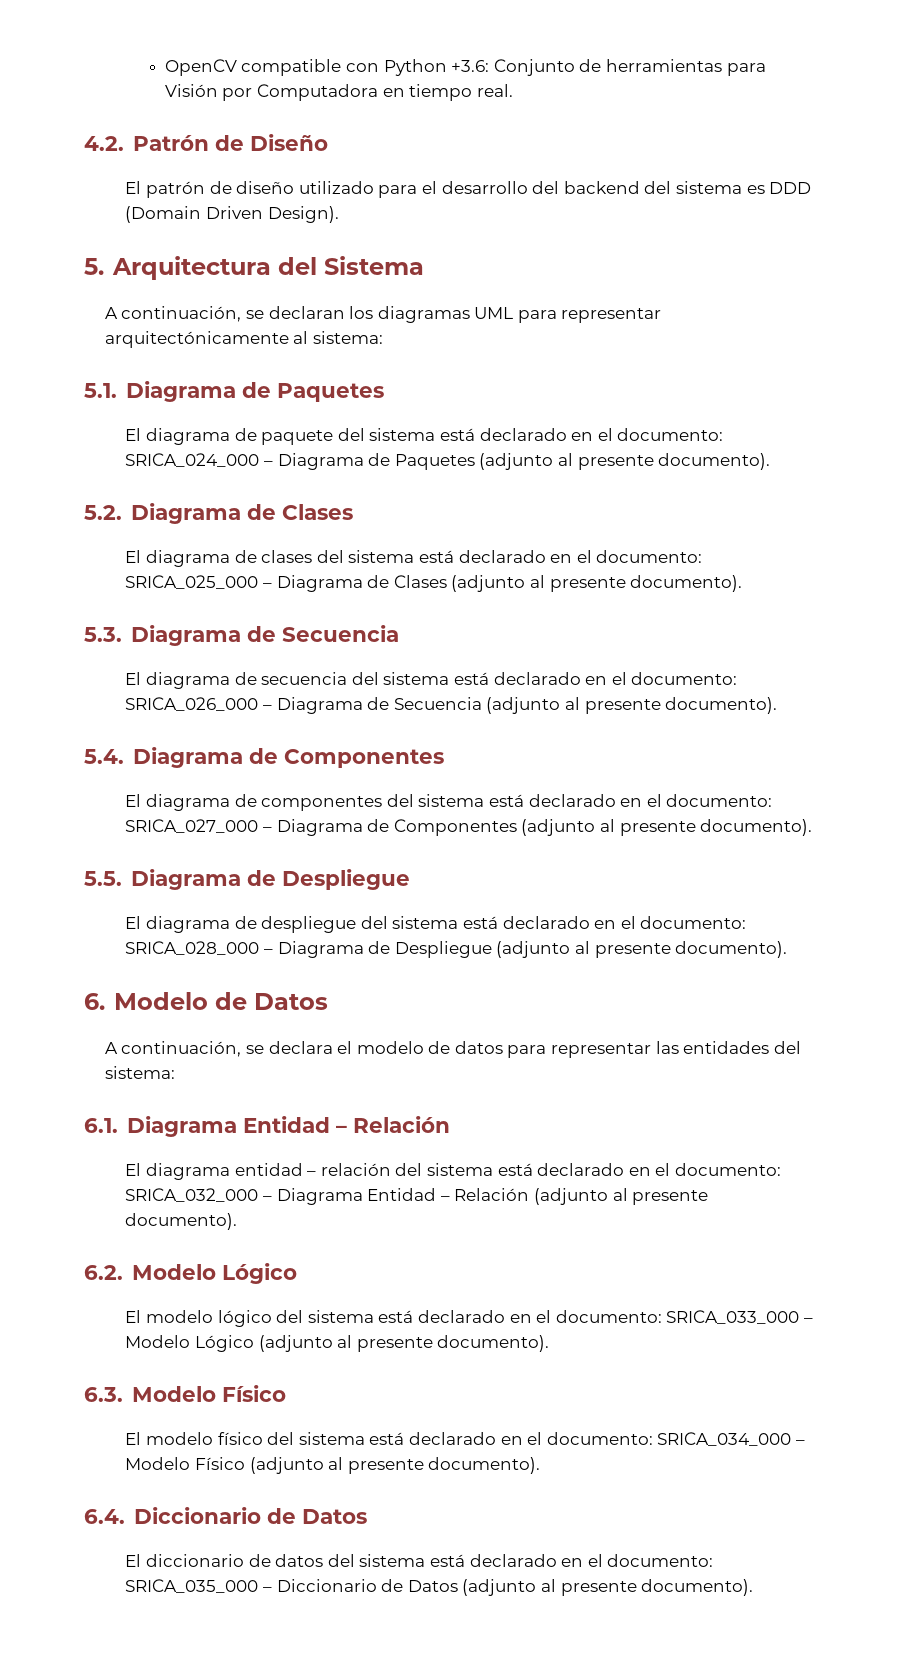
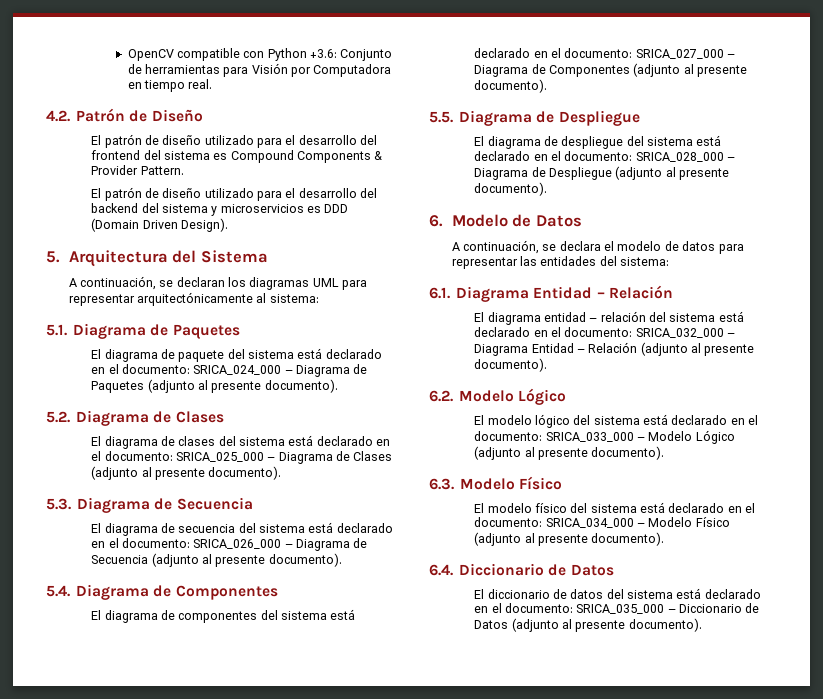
+ El patrón de diseño utilizado para el desarrollo del frontend del sistema es Compound Components & Provider Pattern.
- El patrón de diseño utilizado para el desarrollo del backend del sistema es DDD (Domain Driven Design).
+ El patrón de diseño utilizado para el desarrollo del backend del sistema y microservicios es DDD (Domain Driven Design).

